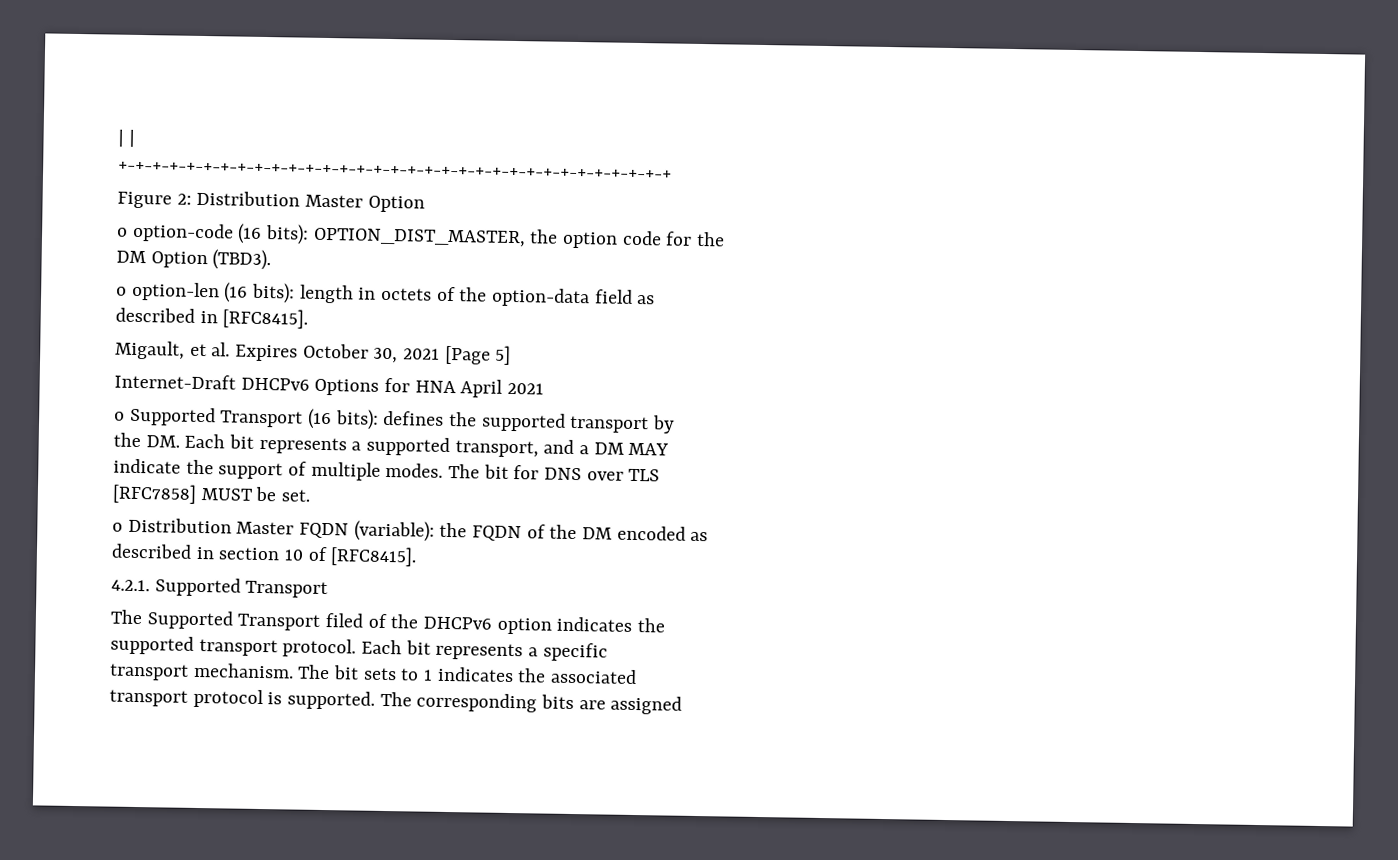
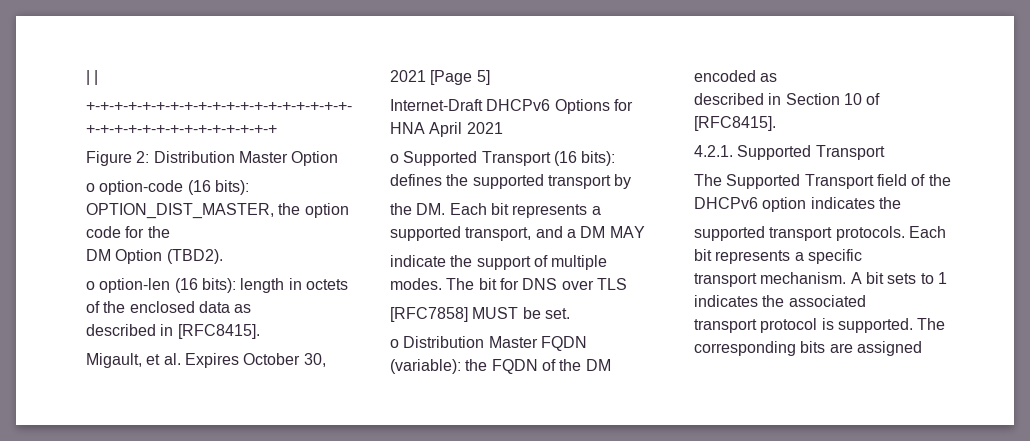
- DM Option (TBD3).
+ DM Option (TBD2).
- o option-len (16 bits): length in octets of the option-data field as
+ o option-len (16 bits): length in octets of the enclosed data as
- described in section 10 of [RFC8415].
+ described in Section 10 of [RFC8415].
- The Supported Transport filed of the DHCPv6 option indicates the
+ The Supported Transport field of the DHCPv6 option indicates the
- supported transport protocol.
+ supported transport protocols.
- The bit sets to 1 indicates the associated
+ A bit sets to 1 indicates the associated

